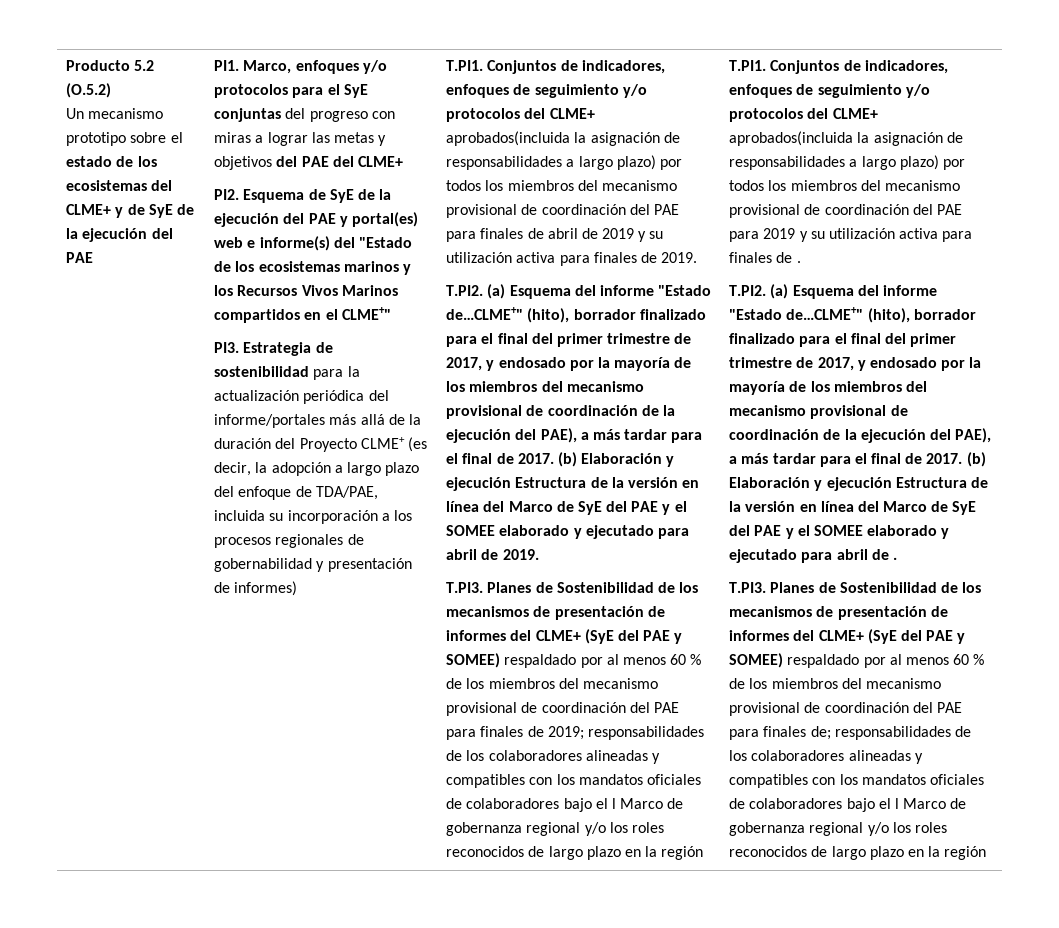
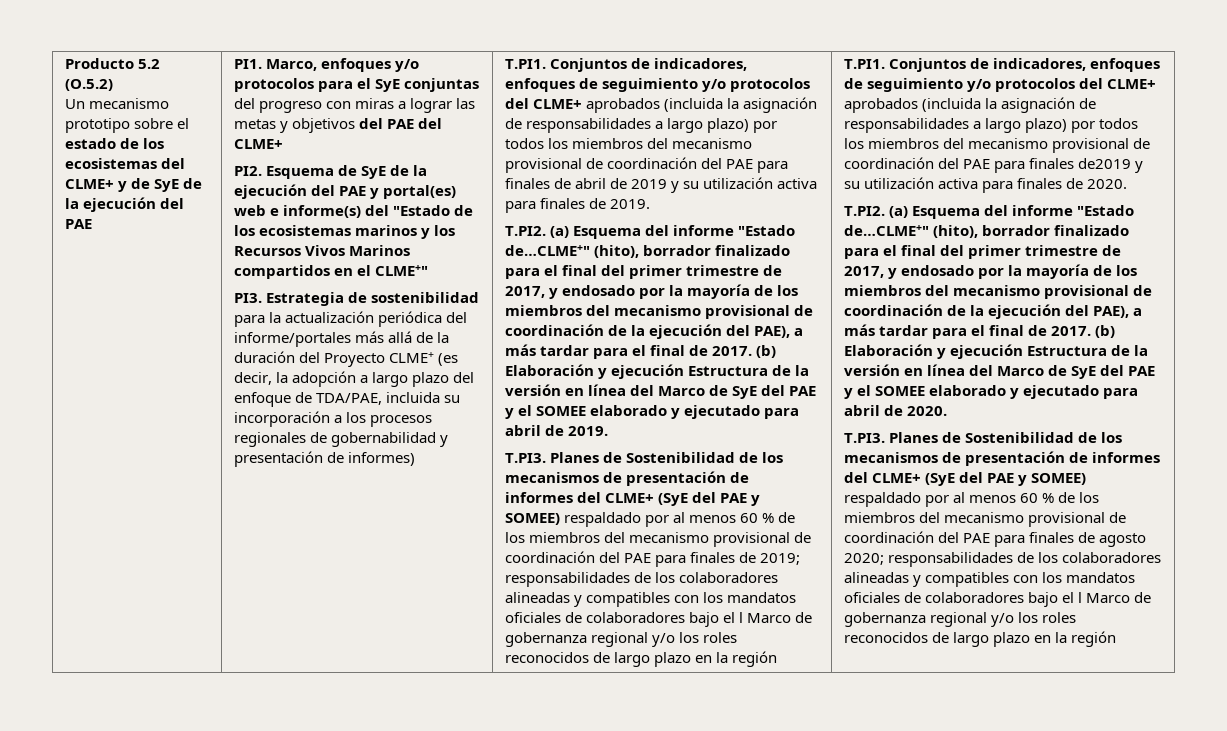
- T.PI1. Conjuntos de indicadores, enfoques de seguimiento y/o protocolos del CLME+ aprobados(incluida la asignación de responsabilidades a largo plazo) por todos los miembros del mecanismo provisional de coordinación del PAE para finales de abril de 2019 y su utilización activa para finales de 2019.
+ T.PI1. Conjuntos de indicadores, enfoques de seguimiento y/o protocolos del CLME+ aprobados (incluida la asignación de responsabilidades a largo plazo) por todos los miembros del mecanismo provisional de coordinación del PAE para finales de abril de 2019 y su utilización activa para finales de 2019.
- T.PI1. Conjuntos de indicadores, enfoques de seguimiento y/o protocolos del CLME+ aprobados(incluida la asignación de responsabilidades a largo plazo) por todos los miembros del mecanismo provisional de coordinación del PAE para 2019 y su utilización activa para finales de .
+ T.PI1. Conjuntos de indicadores, enfoques de seguimiento y/o protocolos del CLME+ aprobados (incluida la asignación de responsabilidades a largo plazo) por todos los miembros del mecanismo provisional de coordinación del PAE para finales de2019 y su utilización activa para finales de 2020.
- (b) Elaboración y ejecución Estructura de la versión en línea del Marco de SyE del PAE y el SOMEE elaborado y ejecutado para abril de .
+ (b) Elaboración y ejecución Estructura de la versión en línea del Marco de SyE del PAE y el SOMEE elaborado y ejecutado para abril de 2020.
- T.PI3. Planes de Sostenibilidad de los mecanismos de presentación de informes del CLME+ (SyE del PAE y SOMEE) respaldado por al menos 60 % de los miembros del mecanismo provisional de coordinación del PAE para finales de;
+ T.PI3. Planes de Sostenibilidad de los mecanismos de presentación de informes del CLME+ (SyE del PAE y SOMEE) respaldado por al menos 60 % de los miembros del mecanismo provisional de coordinación del PAE para finales de agosto 2020;

